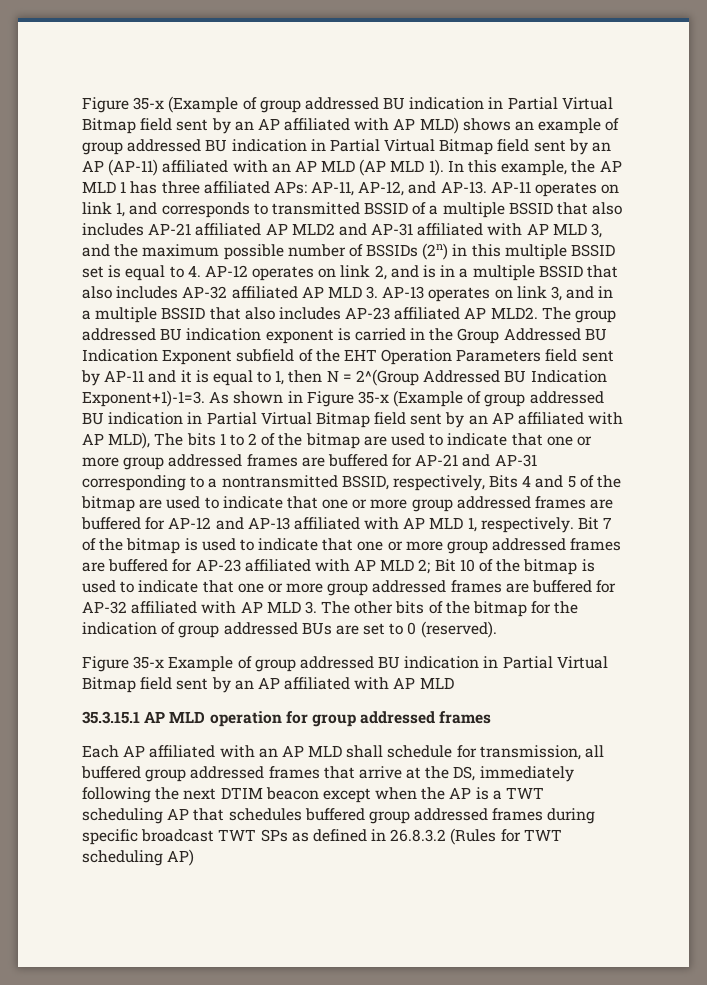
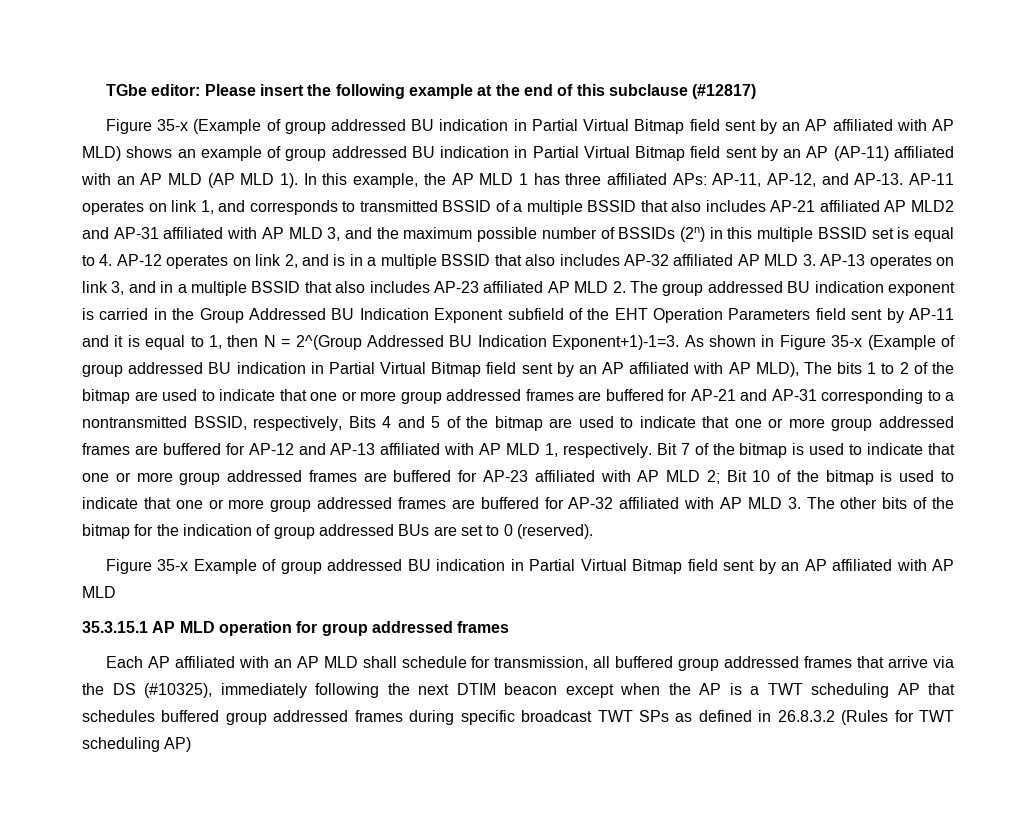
+ TGbe editor: Please insert the following example at the end of this subclause (#12817)
- AP-11 operates on link 1, and corresponds to transmitted BSSID of a multiple BSSID that also includes AP-21 affiliated AP MLD2 and AP-31 affiliated with AP MLD 3, and the maximum possible number of BSSIDs (2n) in this multiple BSSID set is equal to 4. AP-12 operates on link 2, and is in a multiple BSSID that also includes AP-32 affiliated AP MLD 3. AP-13 operates on link 3, and in a multiple BSSID that also includes AP-23 affiliated AP MLD2. The group addressed BU indication exponent is carried in the Group Addressed BU Indication Exponent subfield of the EHT Operation Parameters field sent by AP-11 and it is equal to 1, then N = 2^(Group Addressed BU Indication Exponent+1)-1=3.
+ AP-11 operates on link 1, and corresponds to transmitted BSSID of a multiple BSSID that also includes AP-21 affiliated AP MLD2 and AP-31 affiliated with AP MLD 3, and the maximum possible number of BSSIDs (2n) in this multiple BSSID set is equal to 4. AP-12 operates on link 2, and is in a multiple BSSID that also includes AP-32 affiliated AP MLD 3. AP-13 operates on link 3, and in a multiple BSSID that also includes AP-23 affiliated AP MLD 2. The group addressed BU indication exponent is carried in the Group Addressed BU Indication Exponent subfield of the EHT Operation Parameters field sent by AP-11 and it is equal to 1, then N = 2^(Group Addressed BU Indication Exponent+1)-1=3.
- Each AP affiliated with an AP MLD shall schedule for transmission, all buffered group addressed frames that arrive at the DS, immediately following the next DTIM beacon except when the AP is a TWT scheduling AP that schedules buffered group addressed frames during specific broadcast TWT SPs as defined in 26.8.3.2 (Rules for TWT scheduling AP)
+ Each AP affiliated with an AP MLD shall schedule for transmission, all buffered group addressed frames that arrive via the DS (#10325), immediately following the next DTIM beacon except when the AP is a TWT scheduling AP that schedules buffered group addressed frames during specific broadcast TWT SPs as defined in 26.8.3.2 (Rules for TWT scheduling AP)

